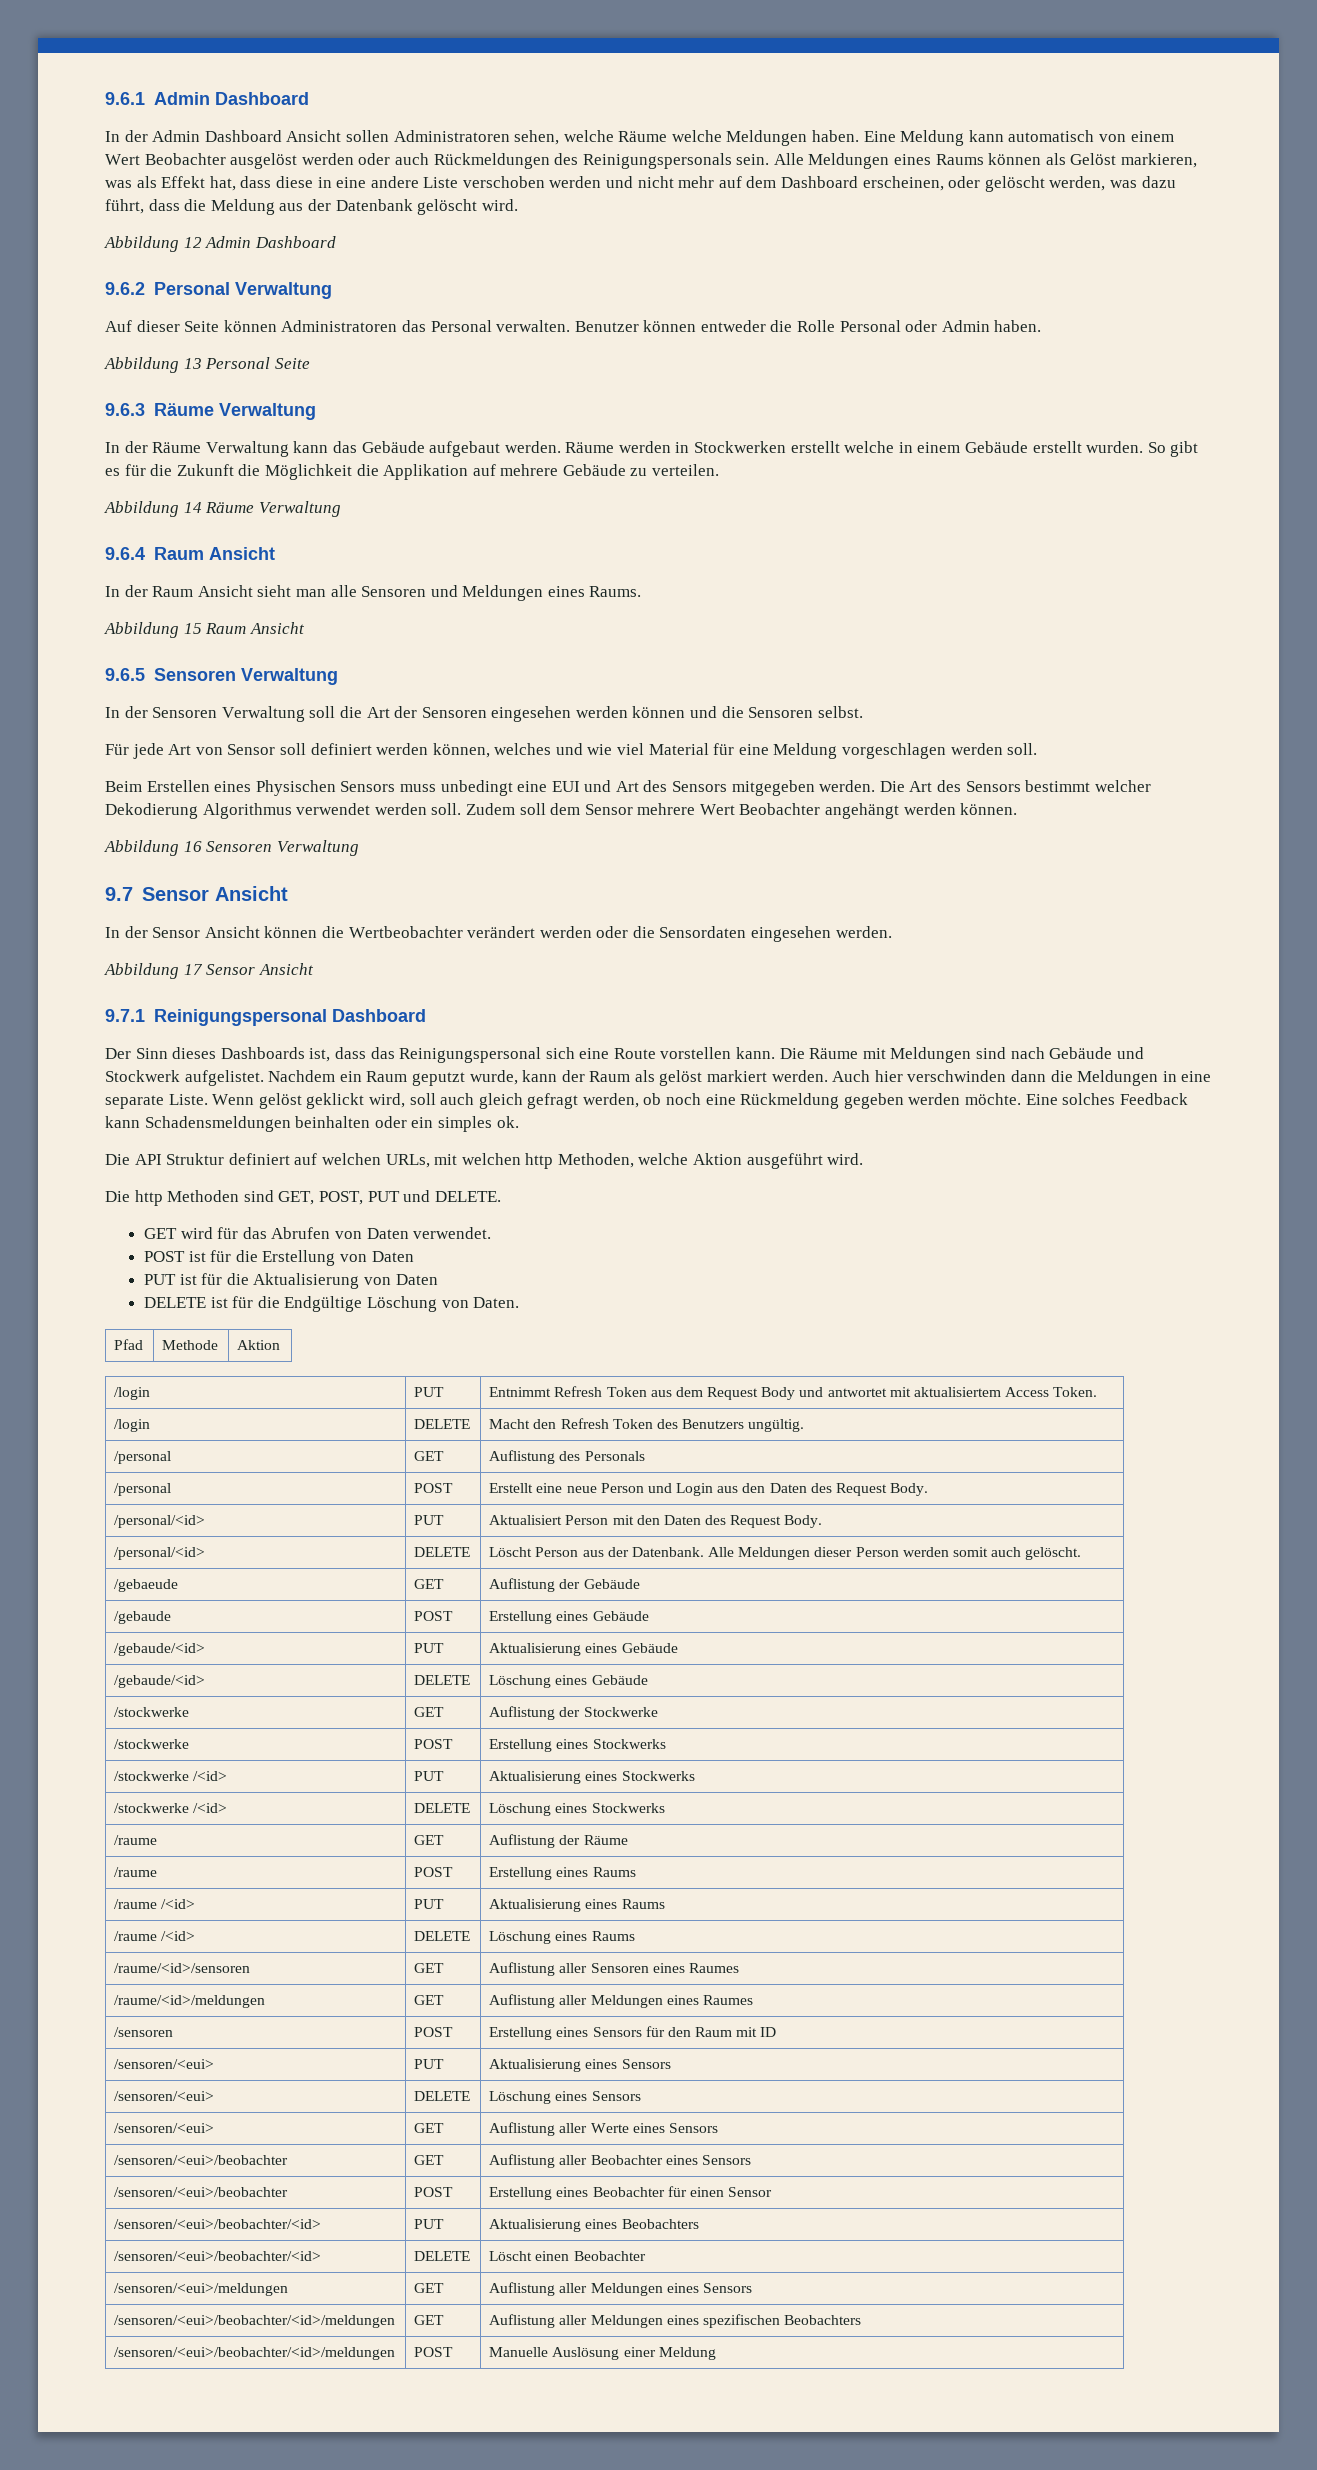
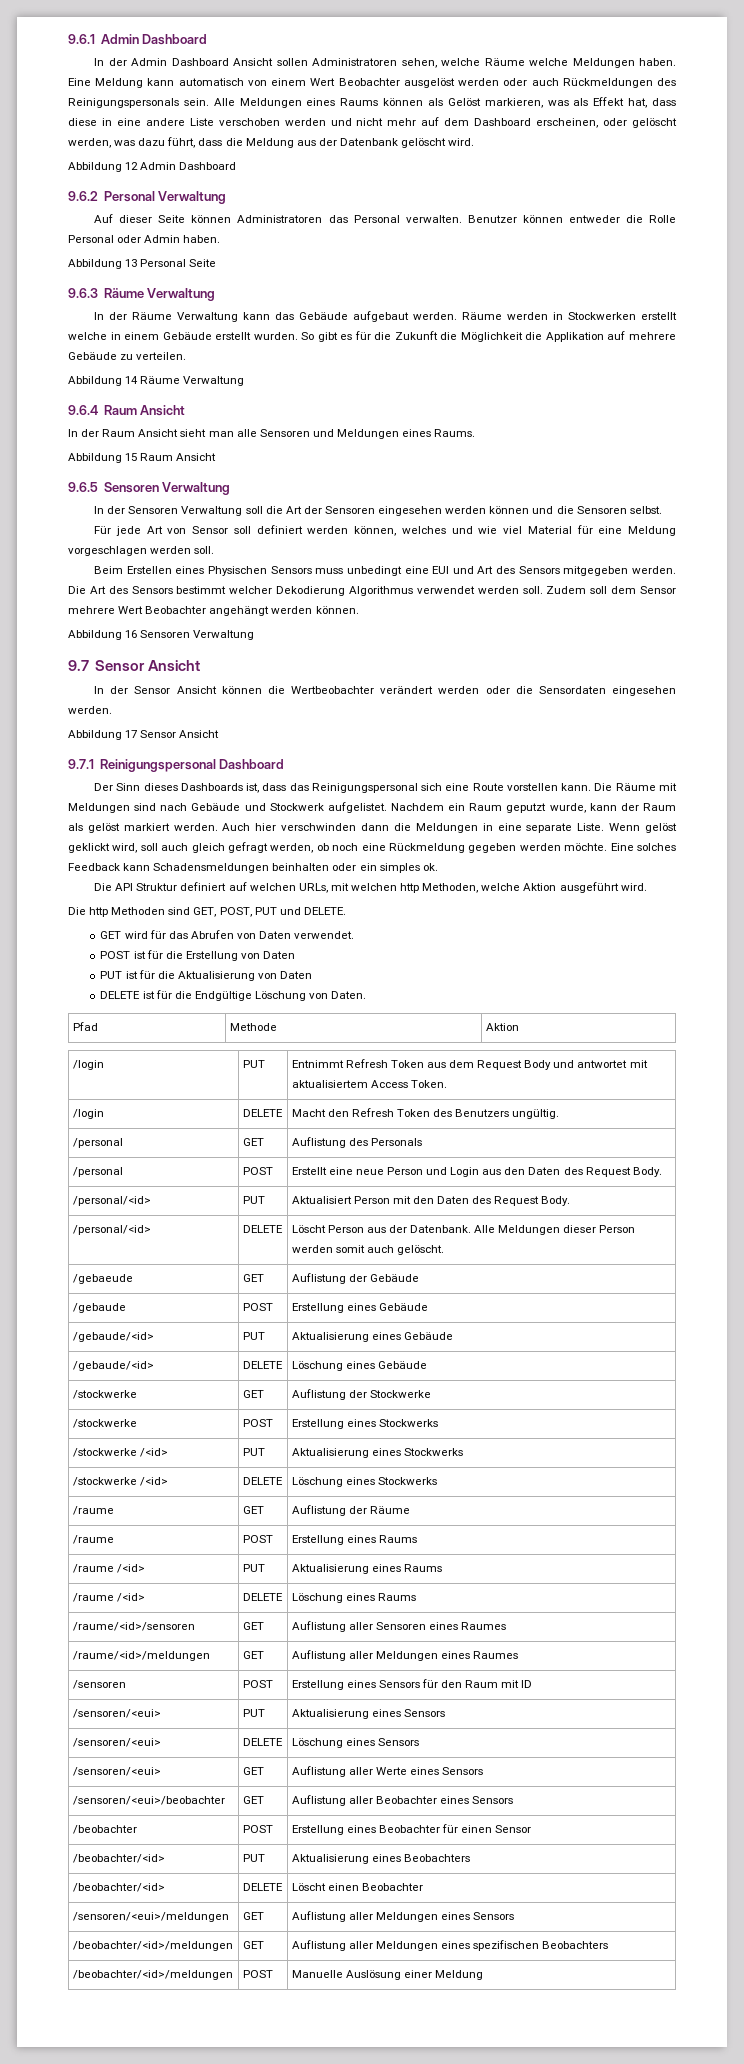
- /sensoren/<eui>/beobachter | POST | Erstellung eines Beobachter für einen Sensor
+ /beobachter | POST | Erstellung eines Beobachter für einen Sensor
- /sensoren/<eui>/beobachter/<id> | PUT | Aktualisierung eines Beobachters
+ /beobachter/<id> | PUT | Aktualisierung eines Beobachters
- /sensoren/<eui>/beobachter/<id> | DELETE | Löscht einen Beobachter
+ /beobachter/<id> | DELETE | Löscht einen Beobachter
- /sensoren/<eui>/beobachter/<id>/meldungen | GET | Auflistung aller Meldungen eines spezifischen Beobachters
+ /beobachter/<id>/meldungen | GET | Auflistung aller Meldungen eines spezifischen Beobachters
- /sensoren/<eui>/beobachter/<id>/meldungen | POST | Manuelle Auslösung einer Meldung
+ /beobachter/<id>/meldungen | POST | Manuelle Auslösung einer Meldung

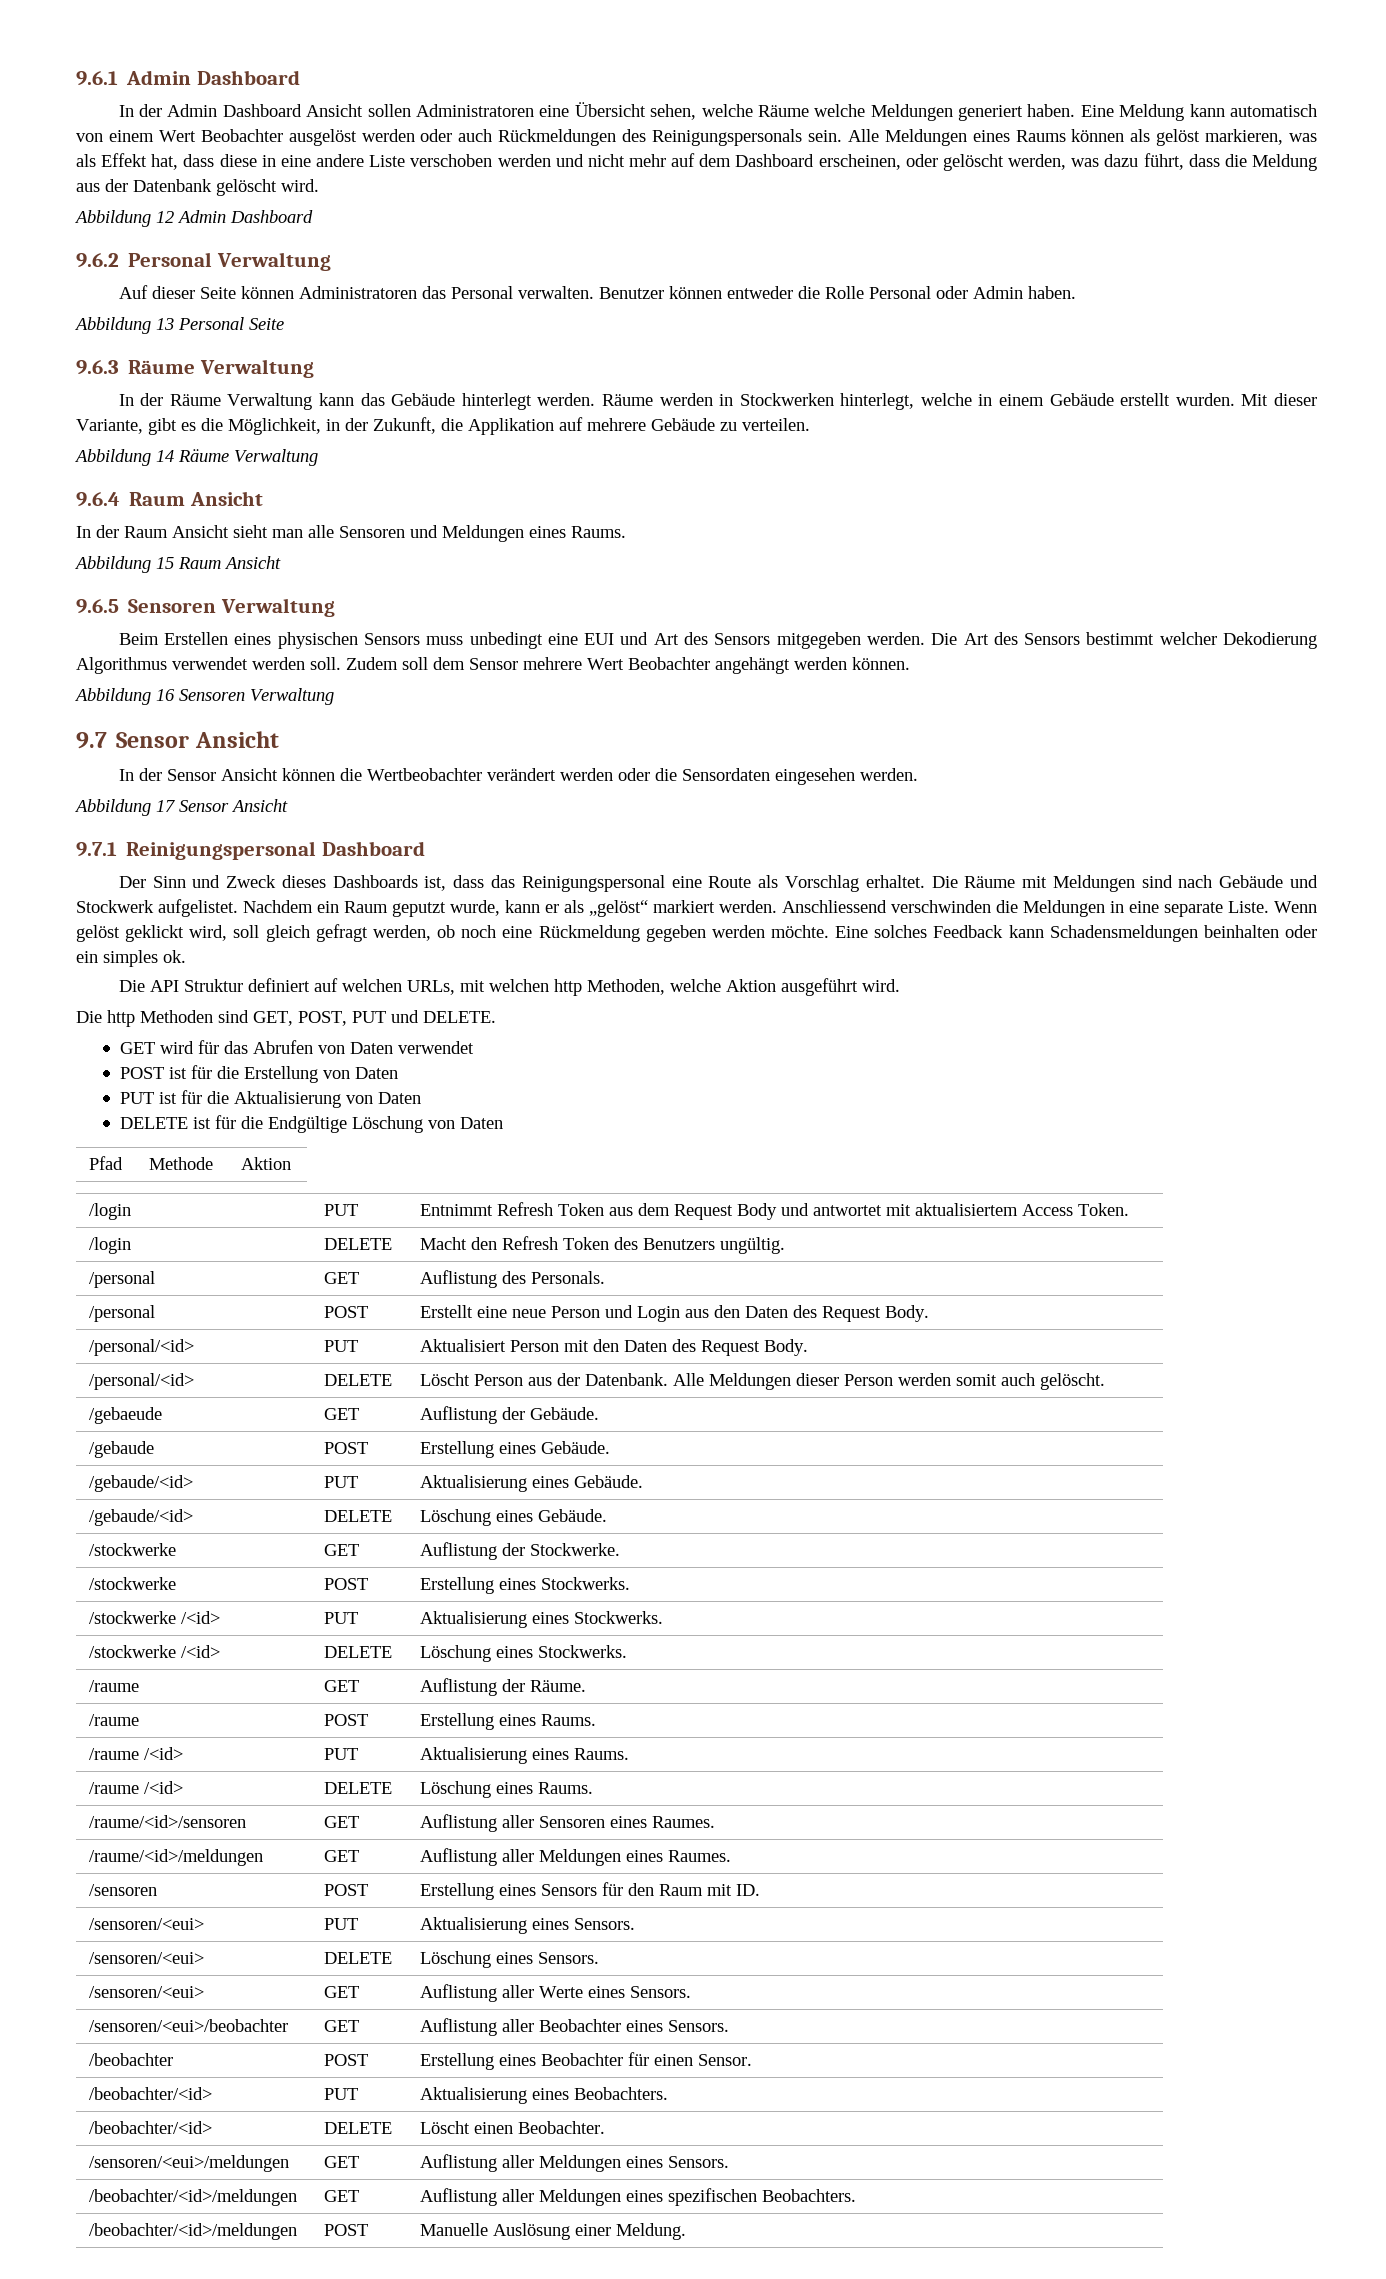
- In der Admin Dashboard Ansicht sollen Administratoren sehen, welche Räume welche Meldungen haben.
+ In der Admin Dashboard Ansicht sollen Administratoren eine Übersicht sehen, welche Räume welche Meldungen generiert haben.
- Alle Meldungen eines Raums können als Gelöst markieren, was als Effekt hat, dass diese in eine andere Liste verschoben werden und nicht mehr auf dem Dashboard erscheinen, oder gelöscht werden, was dazu führt, dass die Meldung aus der Datenbank gelöscht wird.
+ Alle Meldungen eines Raums können als gelöst markieren, was als Effekt hat, dass diese in eine andere Liste verschoben werden und nicht mehr auf dem Dashboard erscheinen, oder gelöscht werden, was dazu führt, dass die Meldung aus der Datenbank gelöscht wird.
- In der Räume Verwaltung kann das Gebäude aufgebaut werden.
+ In der Räume Verwaltung kann das Gebäude hinterlegt werden.
- Räume werden in Stockwerken erstellt welche in einem Gebäude erstellt wurden.
+ Räume werden in Stockwerken hinterlegt, welche in einem Gebäude erstellt wurden.
- So gibt es für die Zukunft die Möglichkeit die Applikation auf mehrere Gebäude zu verteilen.
+ Mit dieser Variante, gibt es die Möglichkeit, in der Zukunft, die Applikation auf mehrere Gebäude zu verteilen.
- In der Sensoren Verwaltung soll die Art der Sensoren eingesehen werden können und die Sensoren selbst.
- Für jede Art von Sensor soll definiert werden können, welches und wie viel Material für eine Meldung vorgeschlagen werden soll.
- Beim Erstellen eines Physischen Sensors muss unbedingt eine EUI und Art des Sensors mitgegeben werden.
+ Beim Erstellen eines physischen Sensors muss unbedingt eine EUI und Art des Sensors mitgegeben werden.
- Der Sinn dieses Dashboards ist, dass das Reinigungspersonal sich eine Route vorstellen kann.
+ Der Sinn und Zweck dieses Dashboards ist, dass das Reinigungspersonal eine Route als Vorschlag erhaltet.
- Nachdem ein Raum geputzt wurde, kann der Raum als gelöst markiert werden. Auch hier verschwinden dann die Meldungen in eine separate Liste.
+ Nachdem ein Raum geputzt wurde, kann er als „gelöst“ markiert werden. Anschliessend verschwinden die Meldungen in eine separate Liste.
- Wenn gelöst geklickt wird, soll auch gleich gefragt werden, ob noch eine Rückmeldung gegeben werden möchte.
+ Wenn gelöst geklickt wird, soll gleich gefragt werden, ob noch eine Rückmeldung gegeben werden möchte.
- GET wird für das Abrufen von Daten verwendet.
+ GET wird für das Abrufen von Daten verwendet
- DELETE ist für die Endgültige Löschung von Daten.
+ DELETE ist für die Endgültige Löschung von Daten
- /personal | GET | Auflistung des Personals
+ /personal | GET | Auflistung des Personals.
- /gebaeude | GET | Auflistung der Gebäude
+ /gebaeude | GET | Auflistung der Gebäude.
- /gebaude | POST | Erstellung eines Gebäude
+ /gebaude | POST | Erstellung eines Gebäude.
- /gebaude/<id> | PUT | Aktualisierung eines Gebäude
+ /gebaude/<id> | PUT | Aktualisierung eines Gebäude.
- /gebaude/<id> | DELETE | Löschung eines Gebäude
+ /gebaude/<id> | DELETE | Löschung eines Gebäude.
- /stockwerke | GET | Auflistung der Stockwerke
+ /stockwerke | GET | Auflistung der Stockwerke.
- /stockwerke | POST | Erstellung eines Stockwerks
+ /stockwerke | POST | Erstellung eines Stockwerks.
- /stockwerke /<id> | PUT | Aktualisierung eines Stockwerks
+ /stockwerke /<id> | PUT | Aktualisierung eines Stockwerks.
- /stockwerke /<id> | DELETE | Löschung eines Stockwerks
+ /stockwerke /<id> | DELETE | Löschung eines Stockwerks.
- /raume | GET | Auflistung der Räume
+ /raume | GET | Auflistung der Räume.
- /raume | POST | Erstellung eines Raums
+ /raume | POST | Erstellung eines Raums.
- /raume /<id> | PUT | Aktualisierung eines Raums
+ /raume /<id> | PUT | Aktualisierung eines Raums.
- /raume /<id> | DELETE | Löschung eines Raums
+ /raume /<id> | DELETE | Löschung eines Raums.
- /raume/<id>/sensoren | GET | Auflistung aller Sensoren eines Raumes
+ /raume/<id>/sensoren | GET | Auflistung aller Sensoren eines Raumes.
- /raume/<id>/meldungen | GET | Auflistung aller Meldungen eines Raumes
+ /raume/<id>/meldungen | GET | Auflistung aller Meldungen eines Raumes.
- /sensoren | POST | Erstellung eines Sensors für den Raum mit ID
+ /sensoren | POST | Erstellung eines Sensors für den Raum mit ID.
- /sensoren/<eui> | PUT | Aktualisierung eines Sensors
+ /sensoren/<eui> | PUT | Aktualisierung eines Sensors.
- /sensoren/<eui> | DELETE | Löschung eines Sensors
+ /sensoren/<eui> | DELETE | Löschung eines Sensors.
- /sensoren/<eui> | GET | Auflistung aller Werte eines Sensors
+ /sensoren/<eui> | GET | Auflistung aller Werte eines Sensors.
- /sensoren/<eui>/beobachter | GET | Auflistung aller Beobachter eines Sensors
+ /sensoren/<eui>/beobachter | GET | Auflistung aller Beobachter eines Sensors.
- /beobachter | POST | Erstellung eines Beobachter für einen Sensor
+ /beobachter | POST | Erstellung eines Beobachter für einen Sensor.
- /beobachter/<id> | PUT | Aktualisierung eines Beobachters
+ /beobachter/<id> | PUT | Aktualisierung eines Beobachters.
- /beobachter/<id> | DELETE | Löscht einen Beobachter
+ /beobachter/<id> | DELETE | Löscht einen Beobachter.
- /sensoren/<eui>/meldungen | GET | Auflistung aller Meldungen eines Sensors
+ /sensoren/<eui>/meldungen | GET | Auflistung aller Meldungen eines Sensors.
- /beobachter/<id>/meldungen | GET | Auflistung aller Meldungen eines spezifischen Beobachters
+ /beobachter/<id>/meldungen | GET | Auflistung aller Meldungen eines spezifischen Beobachters.
- /beobachter/<id>/meldungen | POST | Manuelle Auslösung einer Meldung
+ /beobachter/<id>/meldungen | POST | Manuelle Auslösung einer Meldung.

